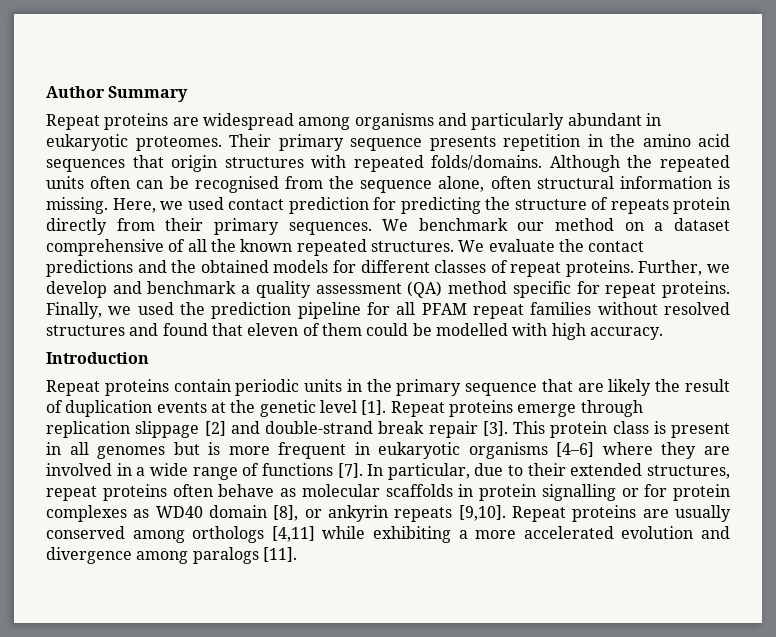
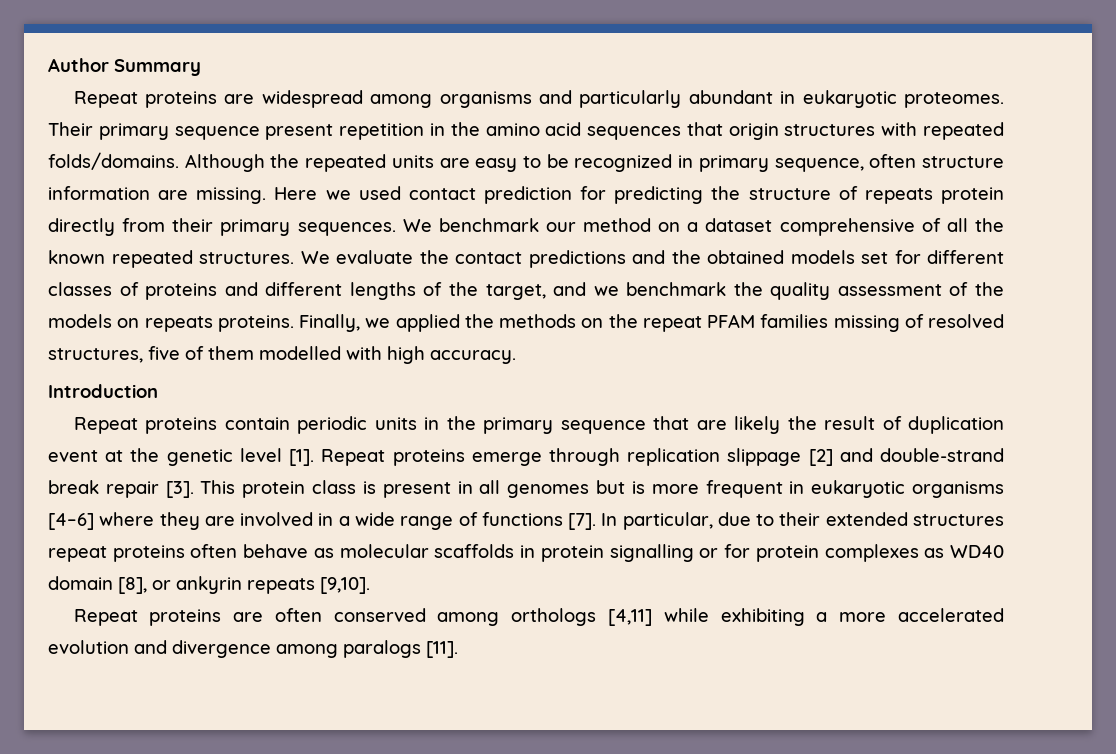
- Their primary sequence presents repetition in the amino acid sequences that origin structures with repeated folds/domains.
+ Their primary sequence present repetition in the amino acid sequences that origin structures with repeated folds/domains.
- Although the repeated units often can be recognised from the sequence alone, often structural information is missing. Here, we used contact prediction for predicting the structure of repeats protein directly from their primary sequences.
+ Although the repeated units are easy to be recognized in primary sequence, often structure information are missing. Here we used contact prediction for predicting the structure of repeats protein directly from their primary sequences.
- We evaluate the contact predictions and the obtained models for different classes of repeat proteins. Further, we develop and benchmark a quality assessment (QA) method specific for repeat proteins. Finally, we used the prediction pipeline for all PFAM repeat families without resolved structures and found that eleven of them could be modelled with high accuracy.
+ We evaluate the contact predictions and the obtained models set for different classes of proteins and different lengths of the target, and we benchmark the quality assessment of the models on repeats proteins. Finally, we applied the methods on the repeat PFAM families missing of resolved structures, five of them modelled with high accuracy.
- Repeat proteins contain periodic units in the primary sequence that are likely the result of duplication events at the genetic level [1].
+ Repeat proteins contain periodic units in the primary sequence that are likely the result of duplication event at the genetic level [1].
- In particular, due to their extended structures, repeat proteins often behave as molecular scaffolds in protein signalling or for protein complexes as WD40 domain [8], or ankyrin repeats [9,10]. Repeat proteins are usually conserved among orthologs [4,11] while exhibiting a more accelerated evolution and divergence among paralogs [11].
+ In particular, due to their extended structures repeat proteins often behave as molecular scaffolds in protein signalling or for protein complexes as WD40 domain [8], or ankyrin repeats [9,10].
+ Repeat proteins are often conserved among orthologs [4,11] while exhibiting a more accelerated evolution and divergence among paralogs [11].

